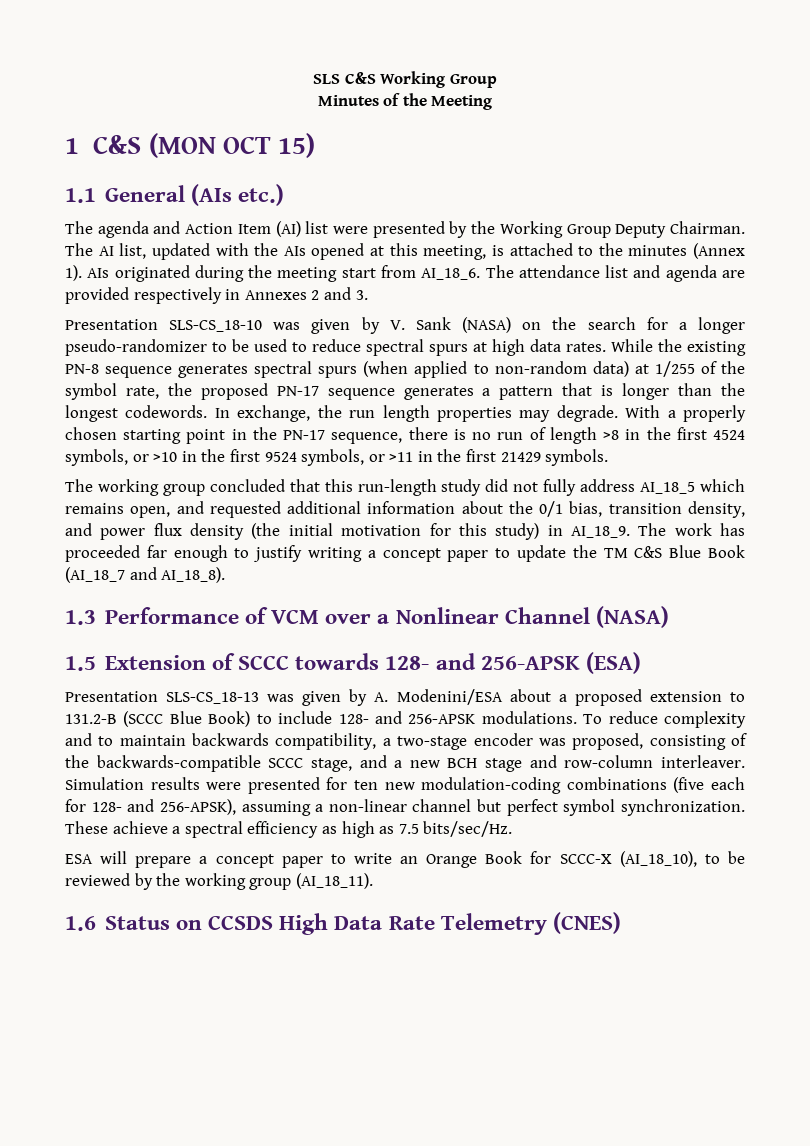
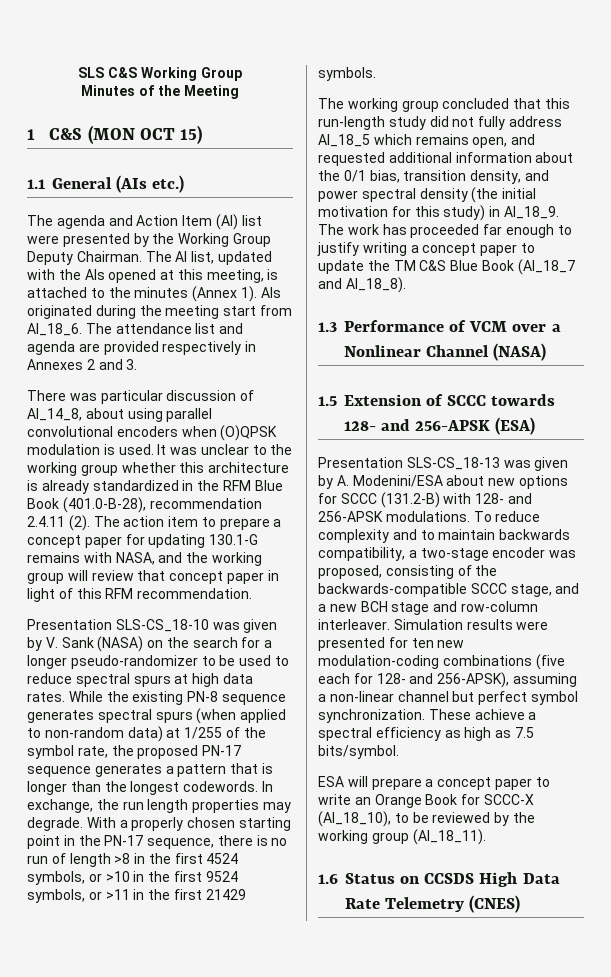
+ There was particular discussion of AI_14_8, about using parallel convolutional encoders when (O)QPSK modulation is used. It was unclear to the working group whether this architecture is already standardized in the RFM Blue Book (401.0-B-28), recommendation 2.4.11 (2). The action item to prepare a concept paper for updating 130.1-G remains with NASA, and the working group will review that concept paper in light of this RFM recommendation.
- The working group concluded that this run-length study did not fully address AI_18_5 which remains open, and requested additional information about the 0/1 bias, transition density, and power flux density (the initial motivation for this study) in AI_18_9.
+ The working group concluded that this run-length study did not fully address AI_18_5 which remains open, and requested additional information about the 0/1 bias, transition density, and power spectral density (the initial motivation for this study) in AI_18_9.
- Presentation SLS-CS_18-13 was given by A. Modenini/ESA about a proposed extension to 131.2-B (SCCC Blue Book) to include 128- and 256-APSK modulations.
+ Presentation SLS-CS_18-13 was given by A. Modenini/ESA about new options for SCCC (131.2-B) with 128- and 256-APSK modulations.
- These achieve a spectral efficiency as high as 7.5 bits/sec/Hz.
+ These achieve a spectral efficiency as high as 7.5 bits/symbol.

